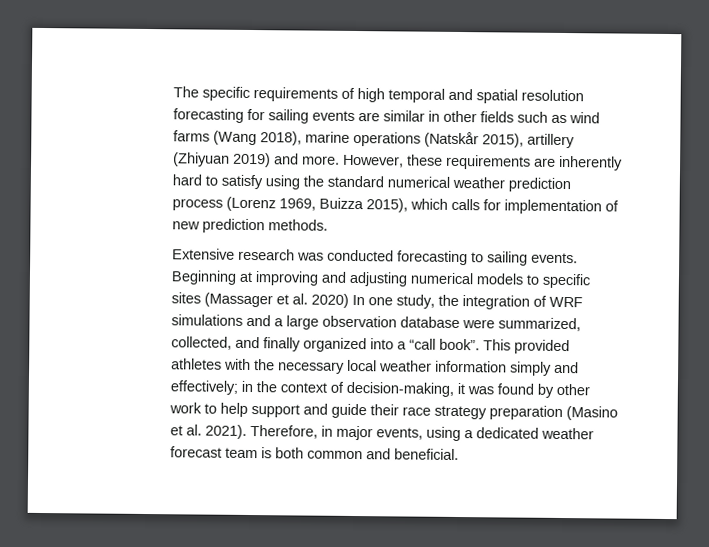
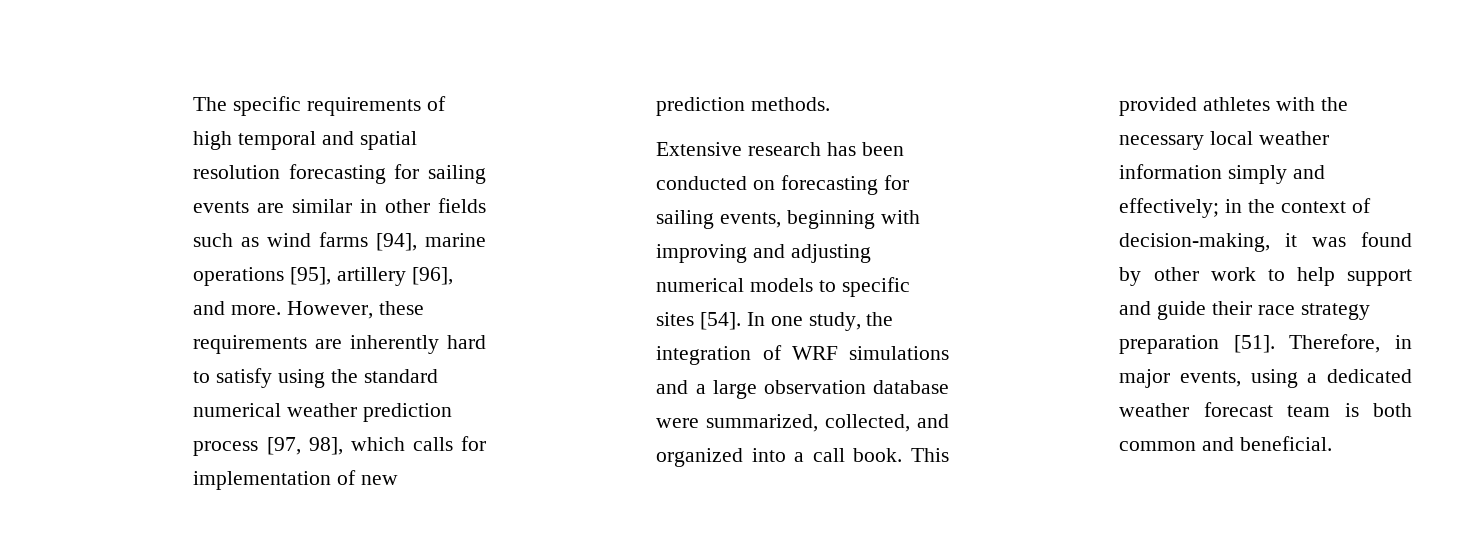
- The specific requirements of high temporal and spatial resolution forecasting for sailing events are similar in other fields such as wind farms (Wang 2018), marine operations (Natskår 2015), artillery (Zhiyuan 2019) and more.
+ The specific requirements of high temporal and spatial resolution forecasting for sailing events are similar in other fields such as wind farms [94], marine operations [95], artillery [96], and more.
- However, these requirements are inherently hard to satisfy using the standard numerical weather prediction process (Lorenz 1969, Buizza 2015), which calls for implementation of new prediction methods.
+ However, these requirements are inherently hard to satisfy using the standard numerical weather prediction process [97, 98], which calls for implementation of new prediction methods.
- Extensive research was conducted forecasting to sailing events. Beginning at improving and adjusting numerical models to specific sites (Massager et al. 2020) In one study, the integration of WRF simulations and a large observation database were summarized, collected, and finally organized into a “call book”.
+ Extensive research has been conducted on forecasting for sailing events, beginning with improving and adjusting numerical models to specific sites [54]. In one study, the integration of WRF simulations and a large observation database were summarized, collected, and organized into a call book.
- This provided athletes with the necessary local weather information simply and effectively; in the context of decision-making, it was found by other work to help support and guide their race strategy preparation (Masino et al. 2021).
+ This provided athletes with the necessary local weather information simply and effectively; in the context of decision-making, it was found by other work to help support and guide their race strategy preparation [51].

